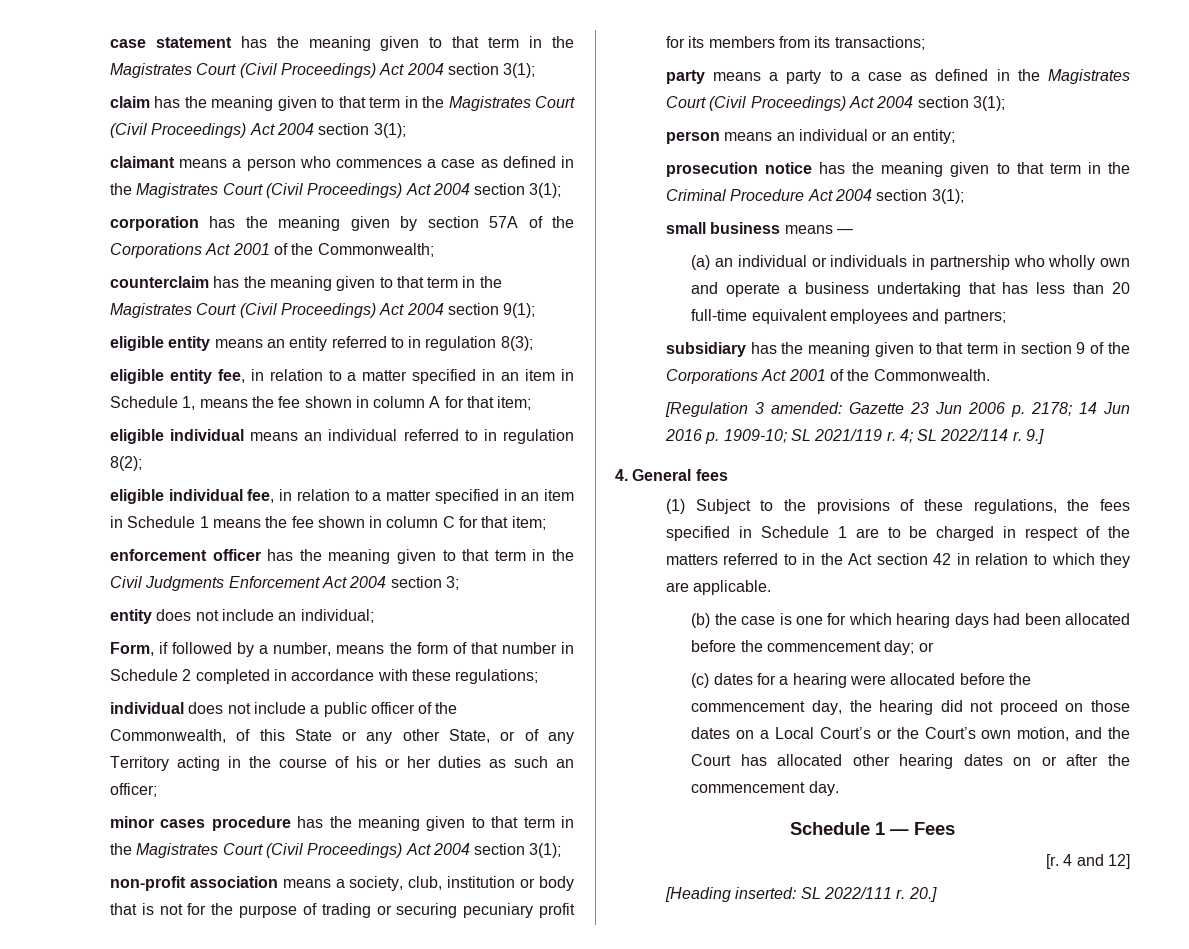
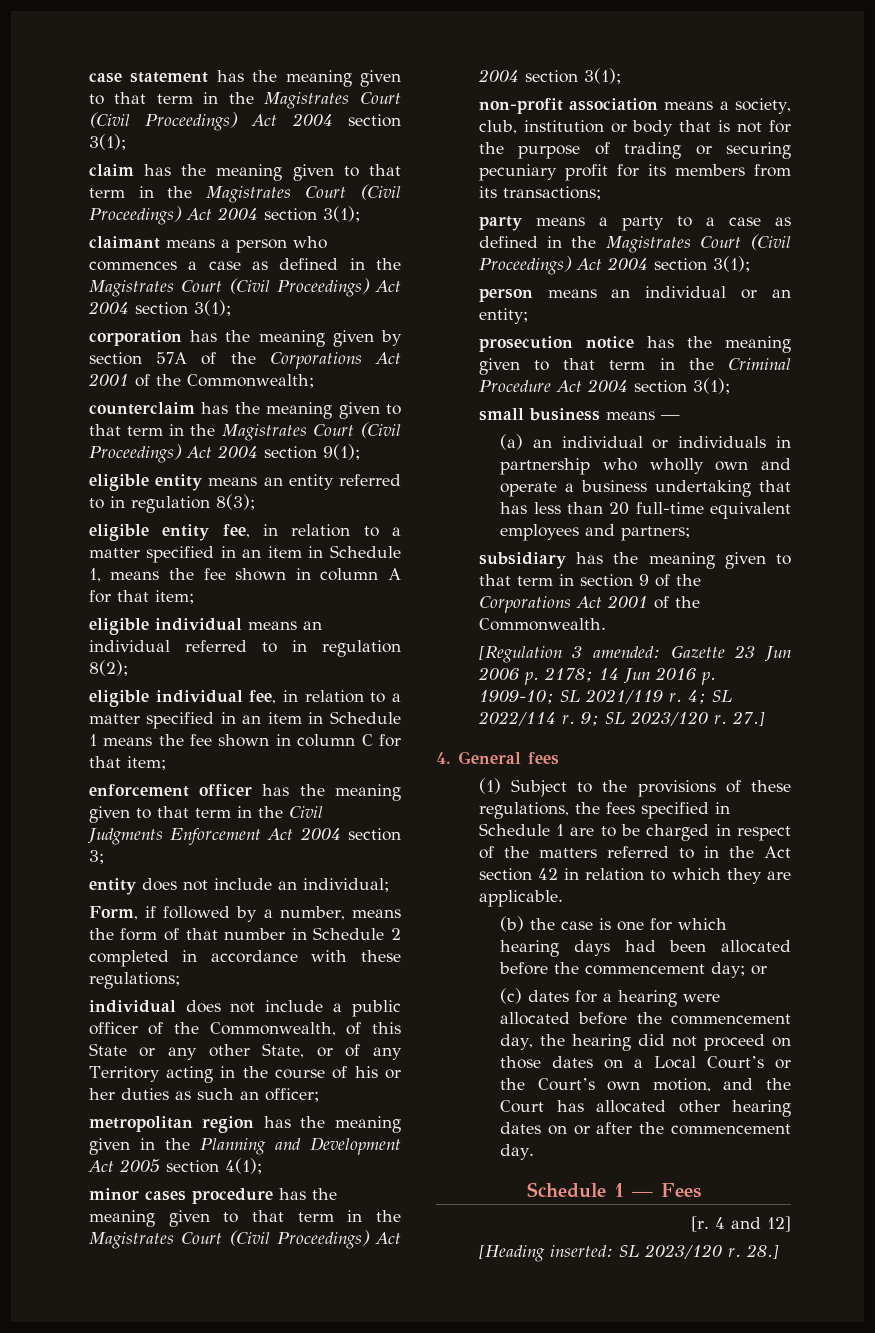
+ metropolitan region has the meaning given in the Planning and Development Act 2005 section 4(1);
- 9.]
+ 9; SL 2023/120 r. 27.]
- [Heading inserted: SL 2022/111 r. 20.]
+ [Heading inserted: SL 2023/120 r. 28.]

